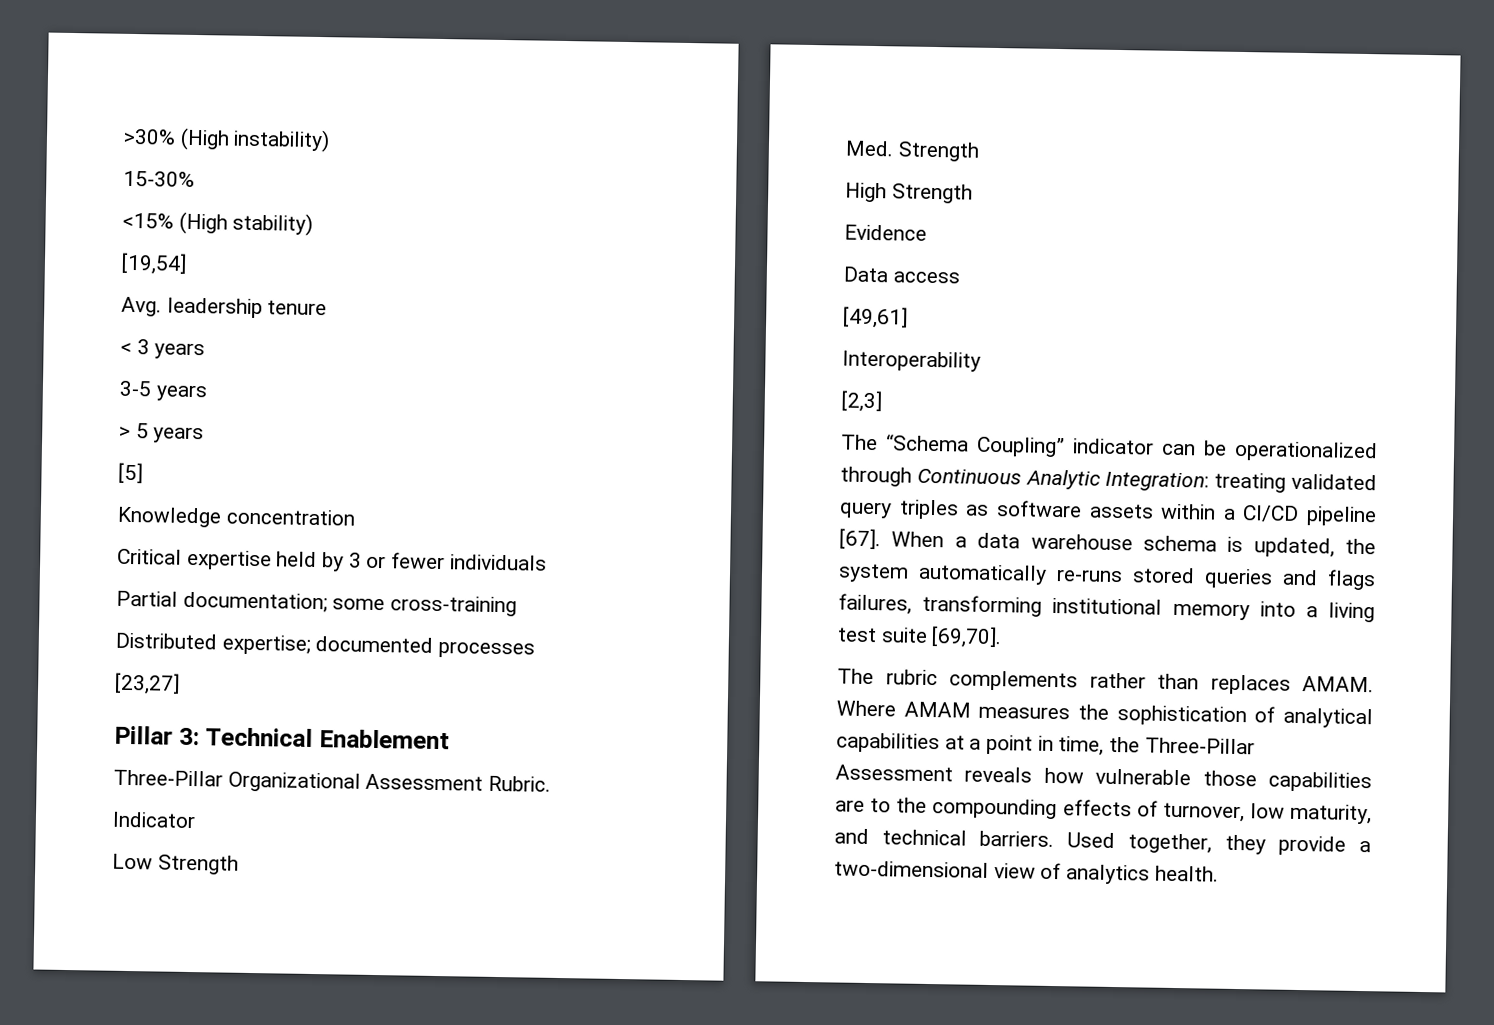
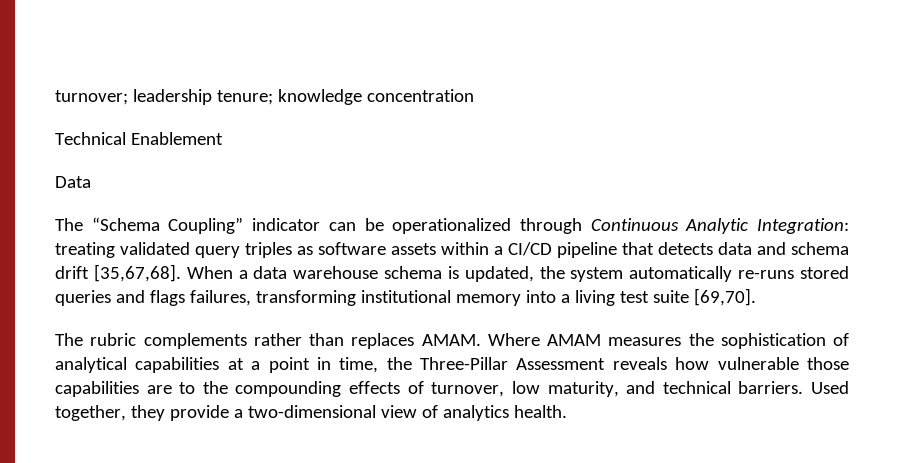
- >30% (High instability)
- 15-30%
- <15% (High stability)
- [19,54]
- Avg. leadership tenure
- < 3 years
- 3-5 years
- > 5 years
- [5]
- Knowledge concentration
- Critical expertise held by 3 or fewer individuals
- Partial documentation; some cross-training
- Distributed expertise; documented processes
- [23,27]
- Pillar 3: Technical Enablement
- Three-Pillar Organizational Assessment Rubric.
- Indicator
- Low Strength
- Med. Strength
- High Strength
- Evidence
- Data access
- [49,61]
- Interoperability
- [2,3]
+ turnover; leadership tenure; knowledge concentration
+ Technical Enablement
+ Data
- The “Schema Coupling” indicator can be operationalized through Continuous Analytic Integration: treating validated query triples as software assets within a CI/CD pipeline [67].
+ The “Schema Coupling” indicator can be operationalized through Continuous Analytic Integration: treating validated query triples as software assets within a CI/CD pipeline that detects data and schema drift [35,67,68].

